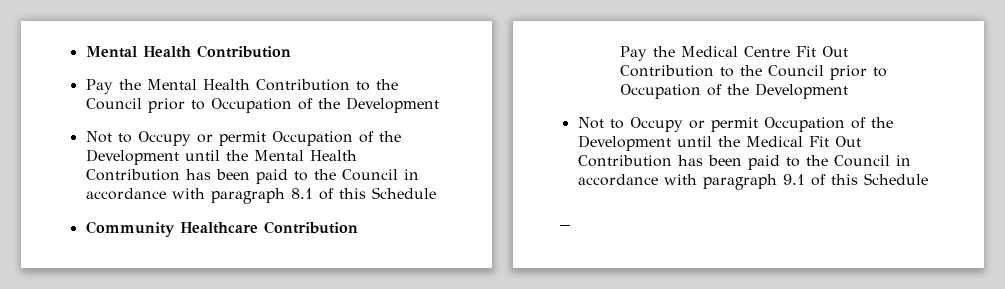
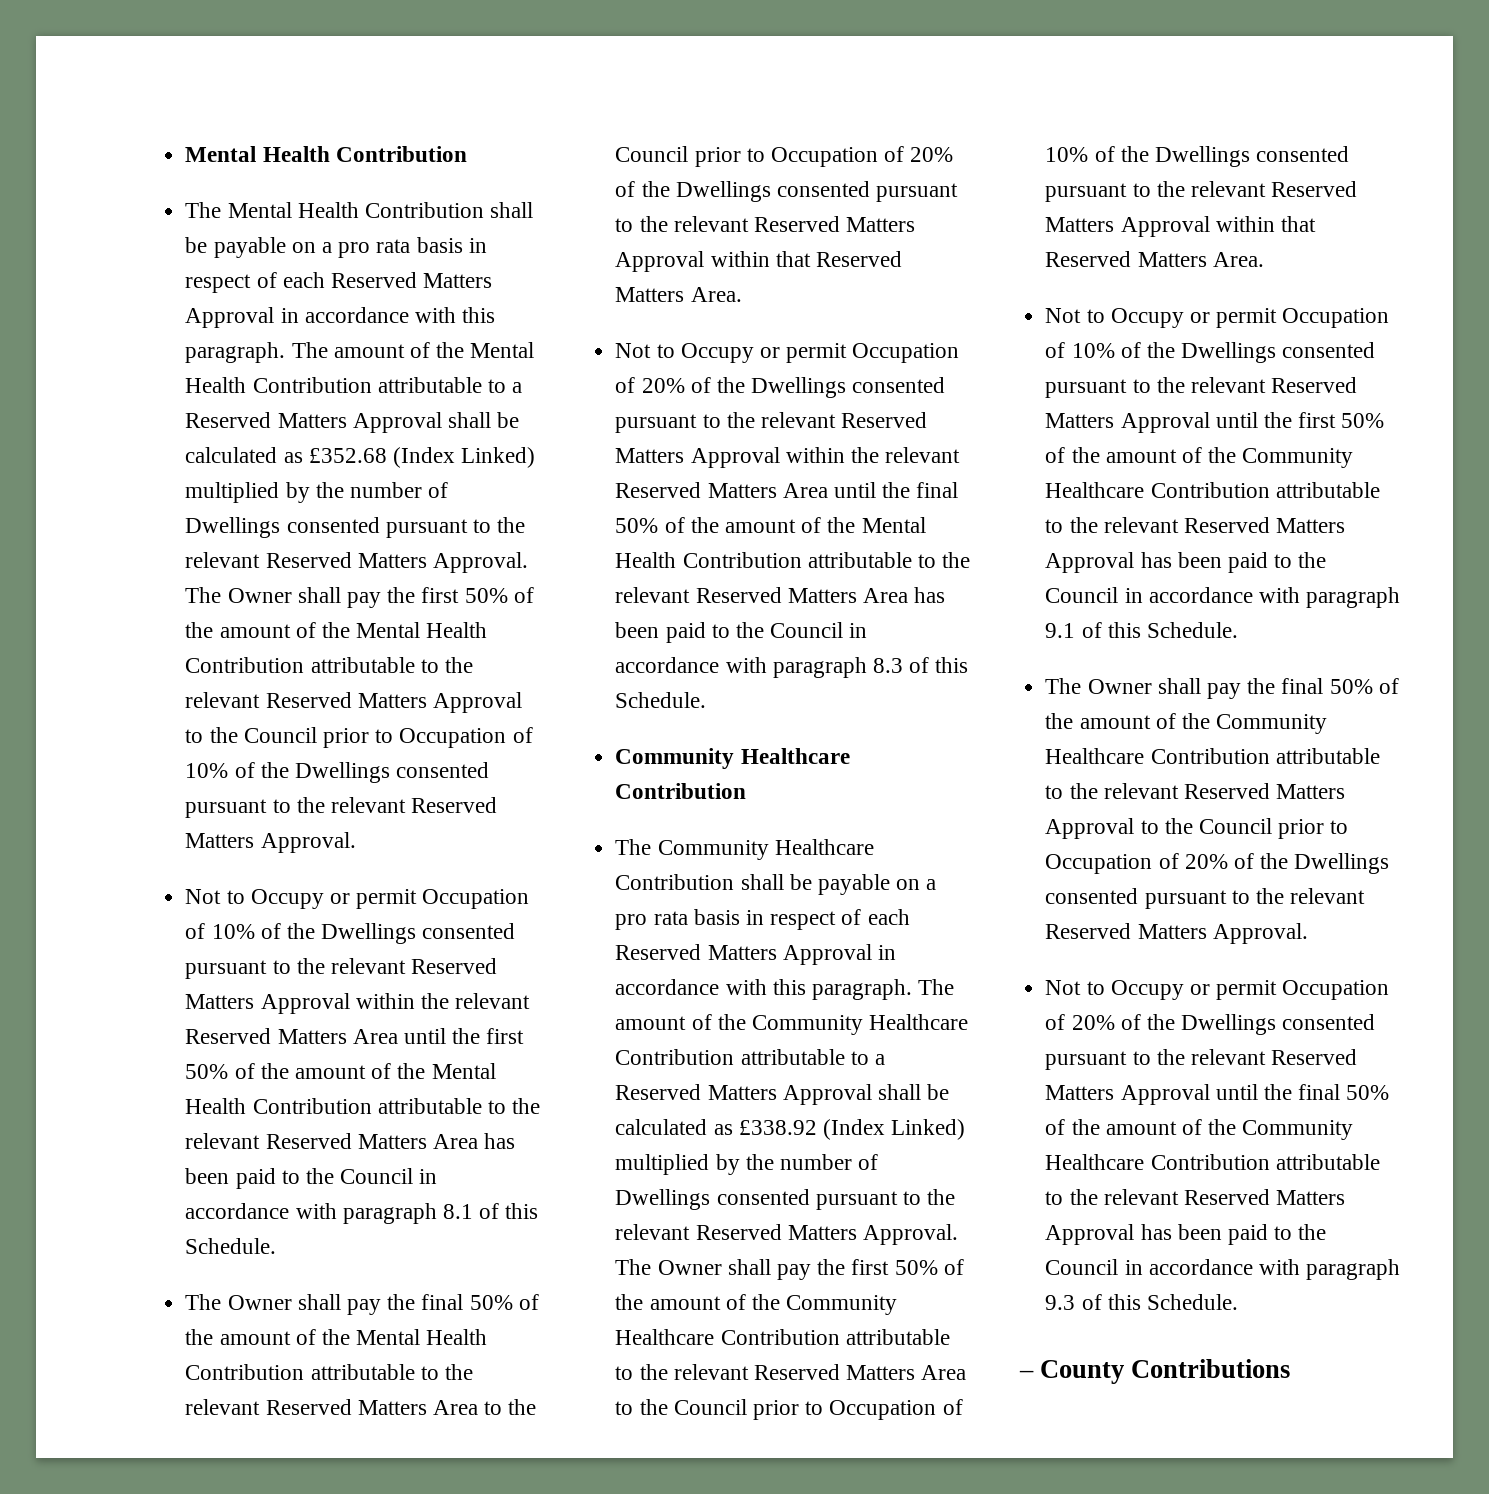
- Pay the Mental Health Contribution to the Council prior to Occupation of the Development
- Not to Occupy or permit Occupation of the Development until the Mental Health Contribution has been paid to the Council in accordance with paragraph 8.1 of this Schedule
+ The Mental Health Contribution shall be payable on a pro rata basis in respect of each Reserved Matters Approval in accordance with this paragraph. The amount of the Mental Health Contribution attributable to a Reserved Matters Approval shall be calculated as £352.68 (Index Linked) multiplied by the number of Dwellings consented pursuant to the relevant Reserved Matters Approval. The Owner shall pay the first 50% of the amount of the Mental Health Contribution attributable to the relevant Reserved Matters Approval to the Council prior to Occupation of 10% of the Dwellings consented pursuant to the relevant Reserved Matters Approval.
+ Not to Occupy or permit Occupation of 10% of the Dwellings consented pursuant to the relevant Reserved Matters Approval within the relevant Reserved Matters Area until the first 50% of the amount of the Mental Health Contribution attributable to the relevant Reserved Matters Area has been paid to the Council in accordance with paragraph 8.1 of this Schedule.
+ The Owner shall pay the final 50% of the amount of the Mental Health Contribution attributable to the relevant Reserved Matters Area to the Council prior to Occupation of 20% of the Dwellings consented pursuant to the relevant Reserved Matters Approval within that Reserved Matters Area.
+ Not to Occupy or permit Occupation of 20% of the Dwellings consented pursuant to the relevant Reserved Matters Approval within the relevant Reserved Matters Area until the final 50% of the amount of the Mental Health Contribution attributable to the relevant Reserved Matters Area has been paid to the Council in accordance with paragraph 8.3 of this Schedule.
  Community Healthcare Contribution
- Pay the Medical Centre Fit Out Contribution to the Council prior to Occupation of the Development
- Not to Occupy or permit Occupation of the Development until the Medical Fit Out Contribution has been paid to the Council in accordance with paragraph 9.1 of this Schedule
+ The Community Healthcare Contribution shall be payable on a pro rata basis in respect of each Reserved Matters Approval in accordance with this paragraph. The amount of the Community Healthcare Contribution attributable to a Reserved Matters Approval shall be calculated as £338.92 (Index Linked) multiplied by the number of Dwellings consented pursuant to the relevant Reserved Matters Approval. The Owner shall pay the first 50% of the amount of the Community Healthcare Contribution attributable to the relevant Reserved Matters Area to the Council prior to Occupation of 10% of the Dwellings consented pursuant to the relevant Reserved Matters Approval within that Reserved Matters Area.
+ Not to Occupy or permit Occupation of 10% of the Dwellings consented pursuant to the relevant Reserved Matters Approval until the first 50% of the amount of the Community Healthcare Contribution attributable to the relevant Reserved Matters Approval has been paid to the Council in accordance with paragraph 9.1 of this Schedule.
+ The Owner shall pay the final 50% of the amount of the Community Healthcare Contribution attributable to the relevant Reserved Matters Approval to the Council prior to Occupation of 20% of the Dwellings consented pursuant to the relevant Reserved Matters Approval.
+ Not to Occupy or permit Occupation of 20% of the Dwellings consented pursuant to the relevant Reserved Matters Approval until the final 50% of the amount of the Community Healthcare Contribution attributable to the relevant Reserved Matters Approval has been paid to the Council in accordance with paragraph 9.3 of this Schedule.
- –
+ – County Contributions

